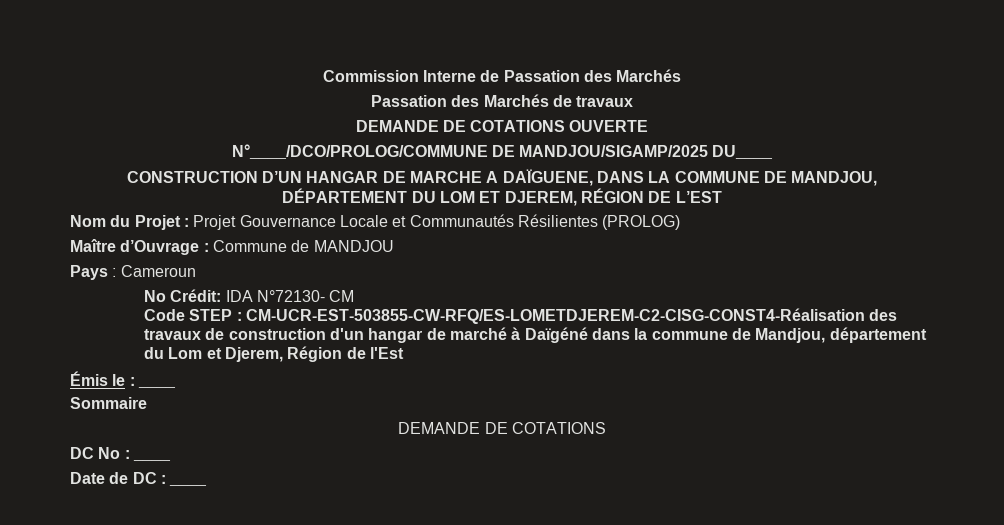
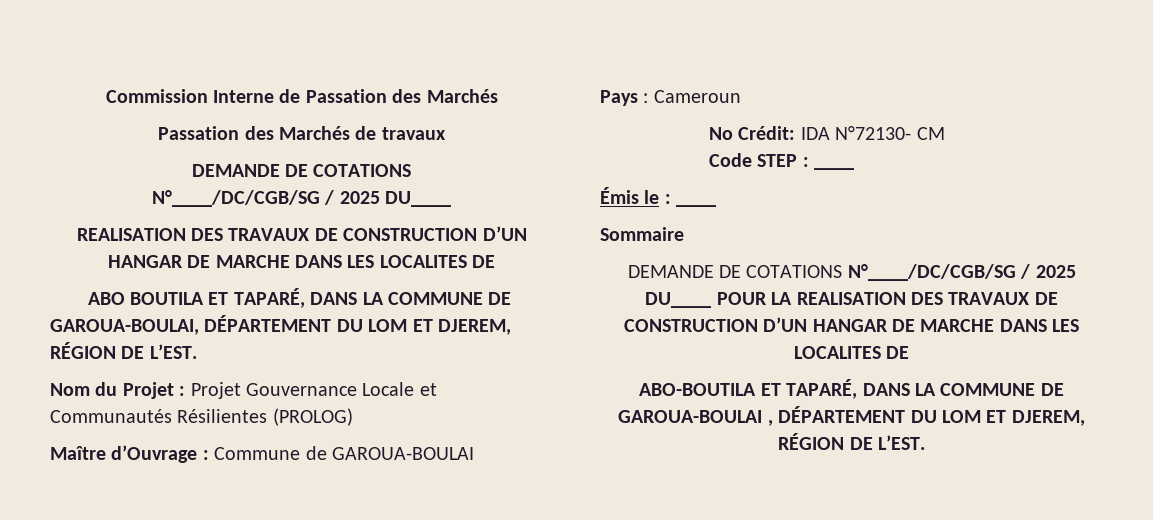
  Passation des Marchés de travaux
- DEMANDE DE COTATIONS OUVERTE
- N°____/DCO/PROLOG/COMMUNE DE MANDJOU/SIGAMP/2025 DU____
- CONSTRUCTION D’UN HANGAR DE MARCHE A DAÏGUENE, DANS LA COMMUNE DE MANDJOU, DÉPARTEMENT DU LOM ET DJEREM, RÉGION DE L’EST
+ DEMANDE DE COTATIONS
+ N°____/DC/CGB/SG / 2025 DU____
+ REALISATION DES TRAVAUX DE CONSTRUCTION D’UN HANGAR DE MARCHE DANS LES LOCALITES DE
+ ABO BOUTILA ET TAPARÉ, DANS LA COMMUNE DE GAROUA-BOULAI, DÉPARTEMENT DU LOM ET DJEREM, RÉGION DE L’EST.
- Maître d’Ouvrage : Commune de MANDJOU
+ Maître d’Ouvrage : Commune de GAROUA-BOULAI
- Code STEP : CM-UCR-EST-503855-CW-RFQ/ES-LOMETDJEREM-C2-CISG-CONST4-Réalisation des travaux de construction d'un hangar de marché à Daïgéné dans la commune de Mandjou, département du Lom et Djerem, Région de l'Est
+ Code STEP : ____
  Sommaire
- DEMANDE DE COTATIONS
- DC No : ____
- Date de DC : ____
+ DEMANDE DE COTATIONS N°____/DC/CGB/SG / 2025 DU____ POUR LA REALISATION DES TRAVAUX DE CONSTRUCTION D’UN HANGAR DE MARCHE DANS LES LOCALITES DE
+ ABO-BOUTILA ET TAPARÉ, DANS LA COMMUNE DE GAROUA-BOULAI , DÉPARTEMENT DU LOM ET DJEREM, RÉGION DE L’EST.

